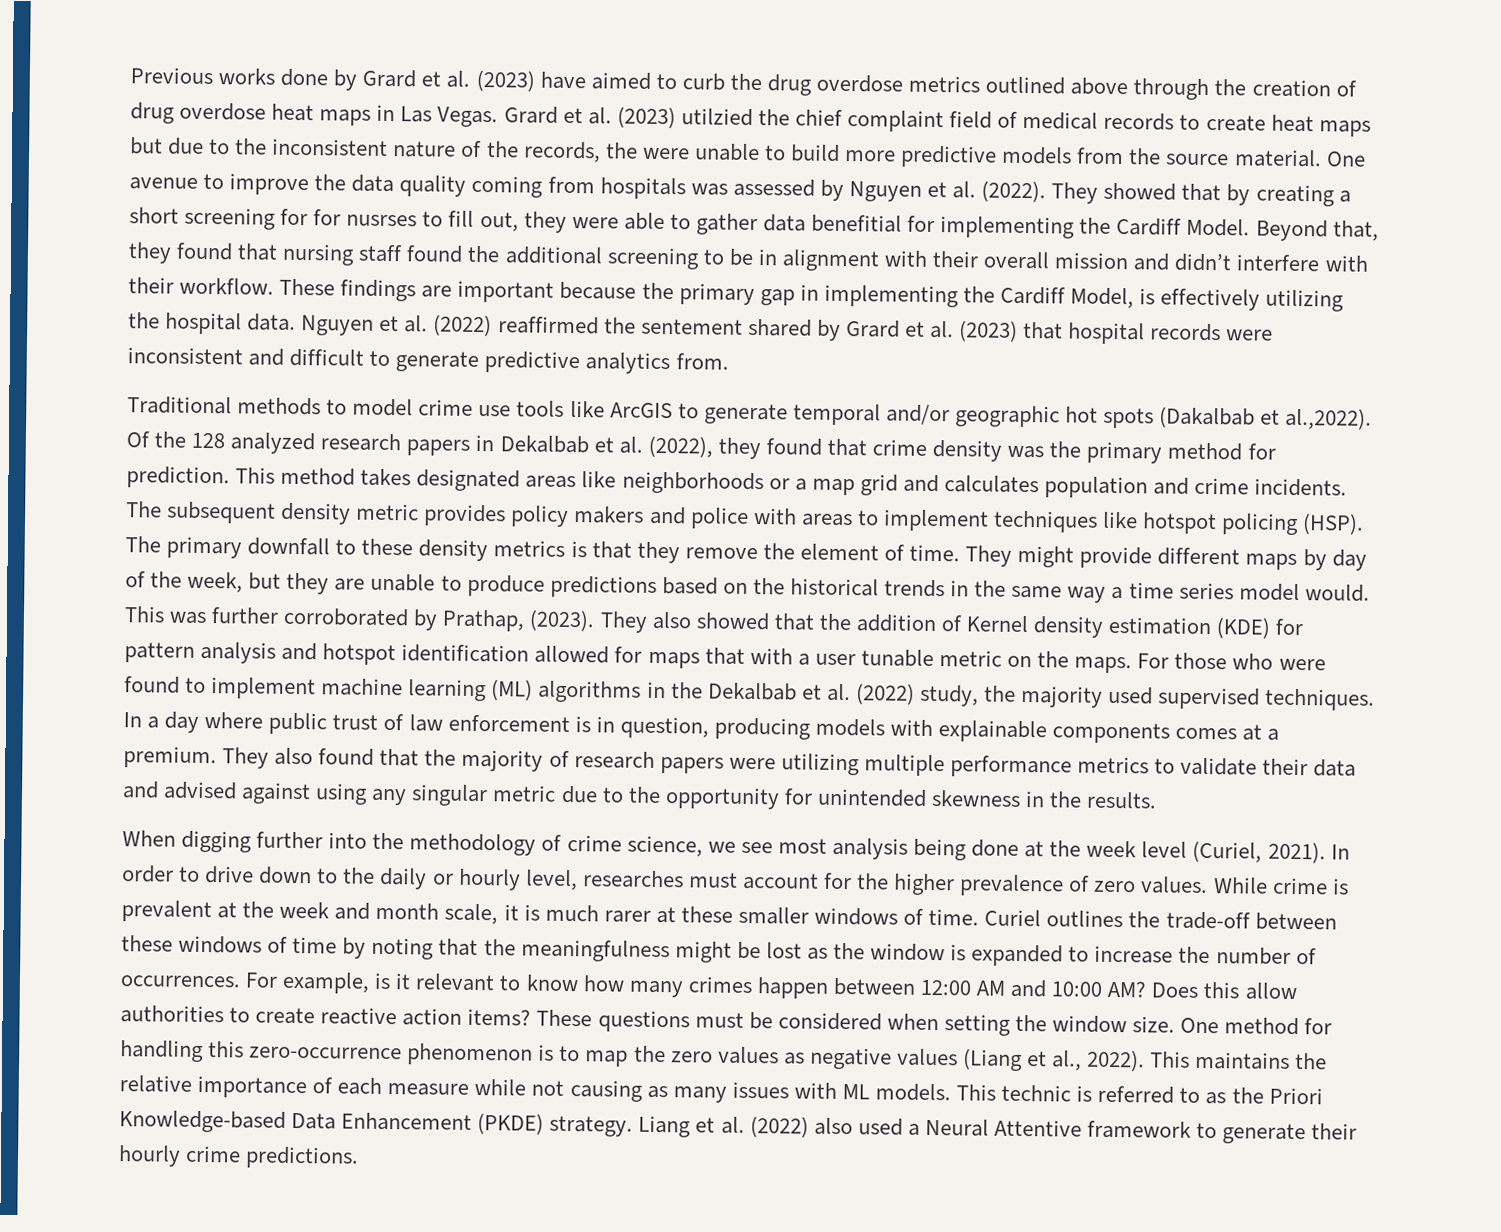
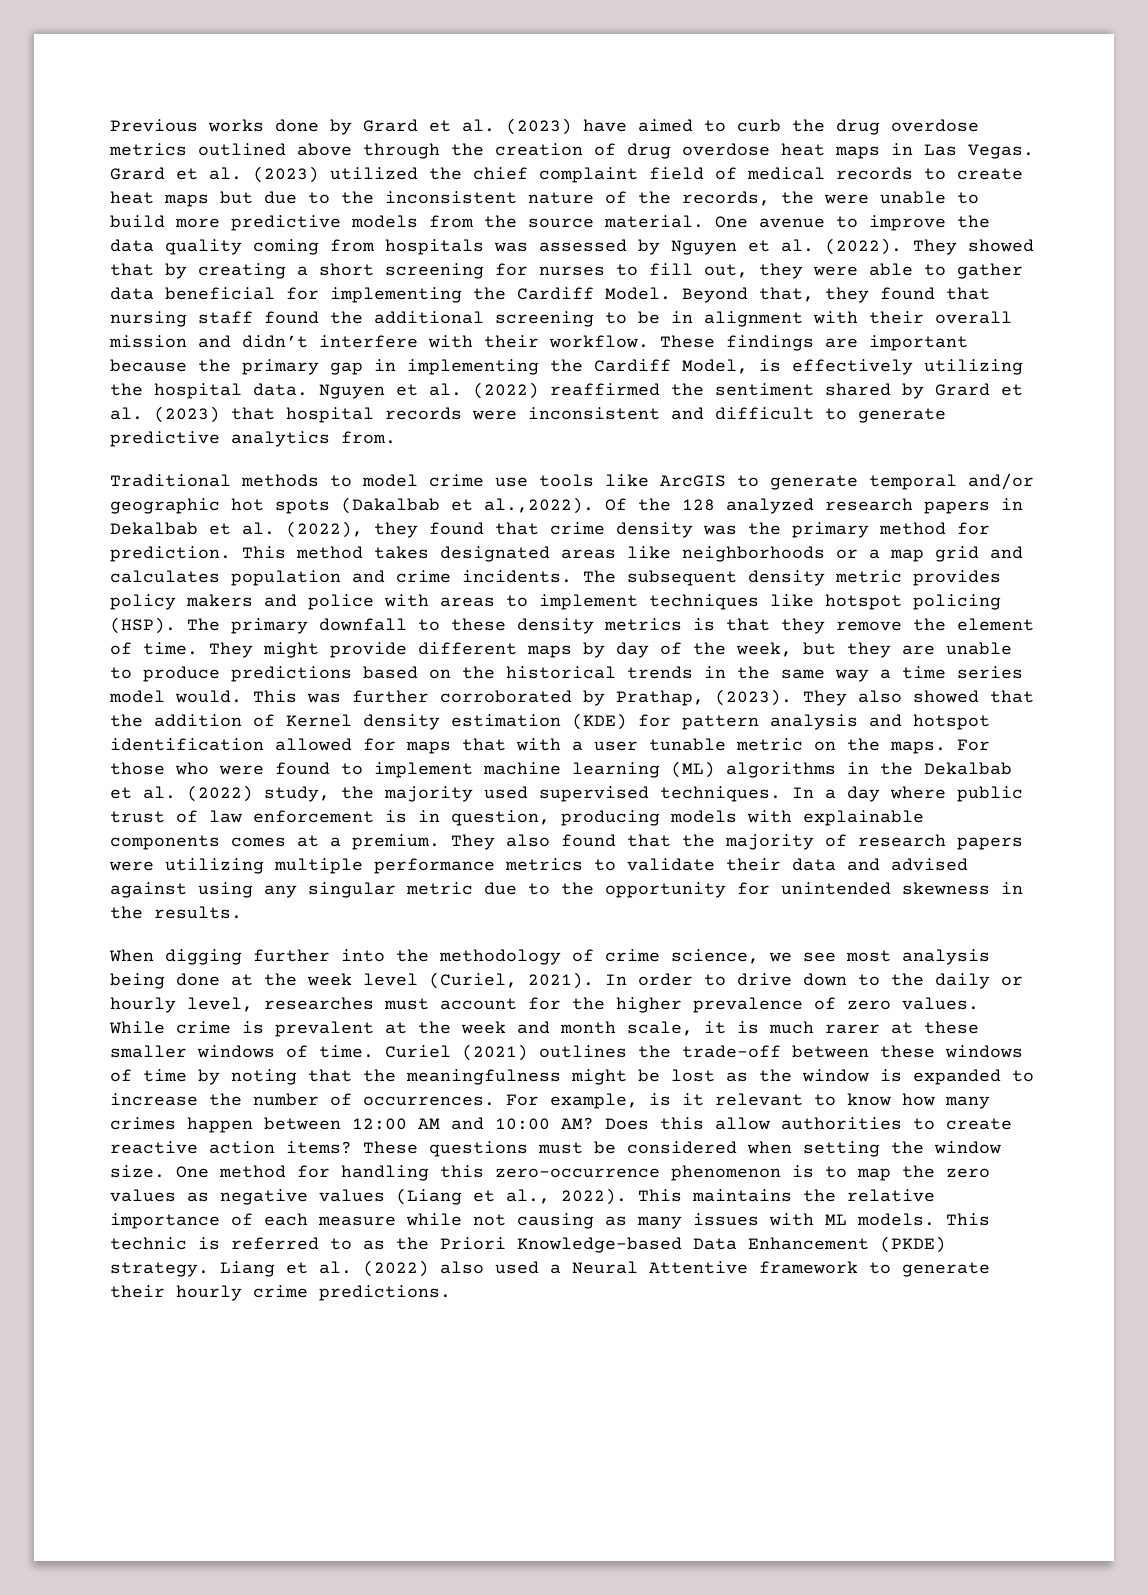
- Grard et al. (2023) utilzied the chief complaint field of medical records to create heat maps but due to the inconsistent nature of the records, the were unable to build more predictive models from the source material.
+ Grard et al. (2023) utilized the chief complaint field of medical records to create heat maps but due to the inconsistent nature of the records, the were unable to build more predictive models from the source material.
- They showed that by creating a short screening for for nusrses to fill out, they were able to gather data benefitial for implementing the Cardiff Model.
+ They showed that by creating a short screening for nurses to fill out, they were able to gather data beneficial for implementing the Cardiff Model.
- Nguyen et al. (2022) reaffirmed the sentement shared by Grard et al. (2023) that hospital records were inconsistent and difficult to generate predictive analytics from.
+ Nguyen et al. (2022) reaffirmed the sentiment shared by Grard et al. (2023) that hospital records were inconsistent and difficult to generate predictive analytics from.
- Curiel outlines the trade-off between these windows of time by noting that the meaningfulness might be lost as the window is expanded to increase the number of occurrences.
+ Curiel (2021) outlines the trade-off between these windows of time by noting that the meaningfulness might be lost as the window is expanded to increase the number of occurrences.

